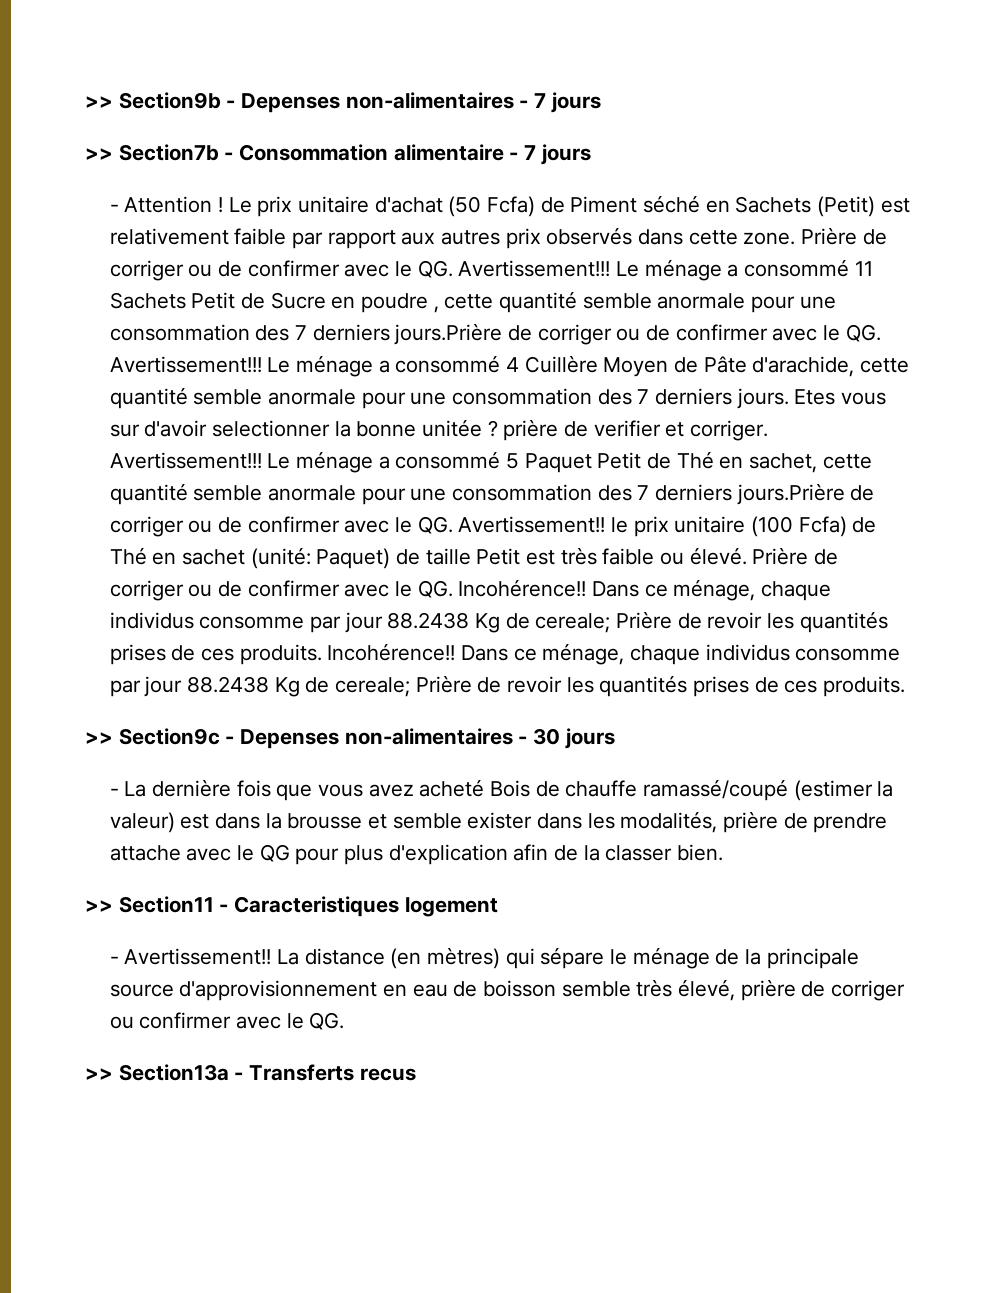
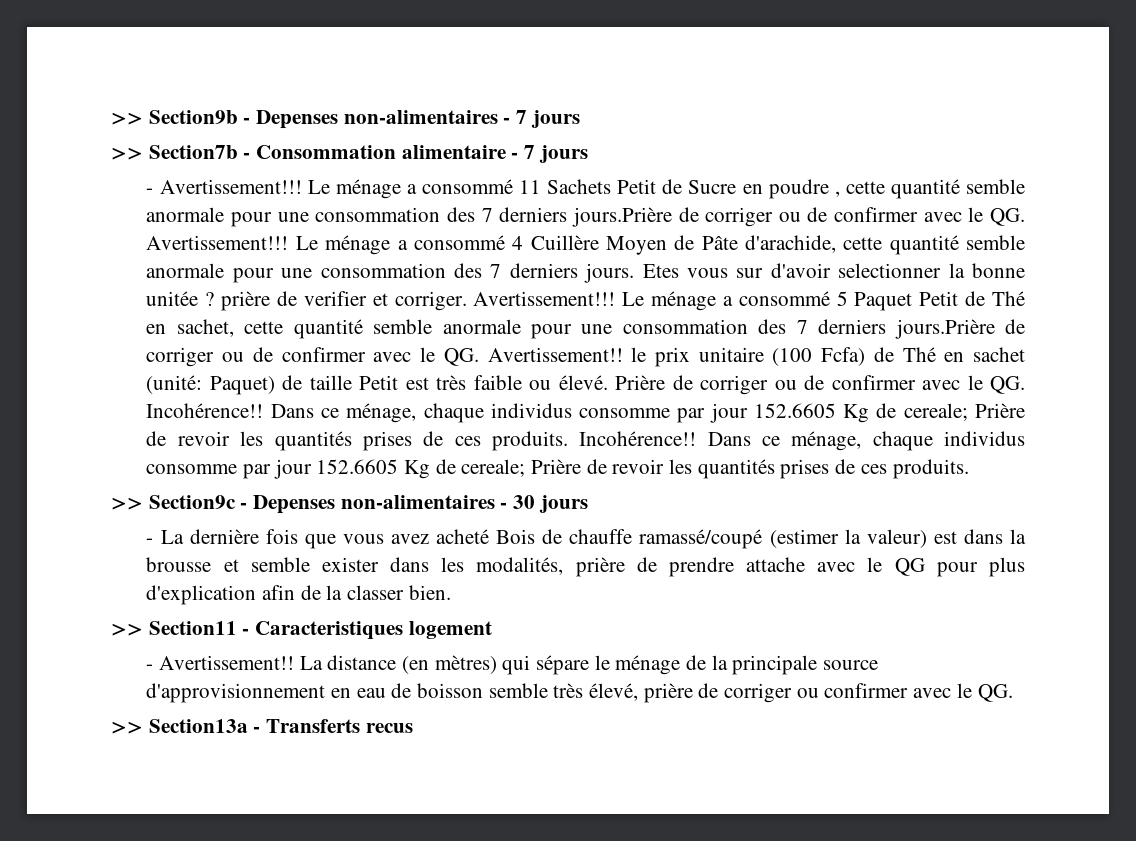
- - Attention ! Le prix unitaire d'achat (50 Fcfa) de Piment séché en Sachets (Petit) est relativement faible par rapport aux autres prix observés dans cette zone. Prière de corriger ou de confirmer avec le QG. Avertissement!!!
+ - Avertissement!!!
- Prière de corriger ou de confirmer avec le QG. Incohérence!! Dans ce ménage, chaque individus consomme par jour 88.2438 Kg de cereale; Prière de revoir les quantités prises de ces produits. Incohérence!! Dans ce ménage, chaque individus consomme par jour 88.2438 Kg de cereale; Prière de revoir les quantités prises de ces produits.
+ Prière de corriger ou de confirmer avec le QG. Incohérence!! Dans ce ménage, chaque individus consomme par jour 152.6605 Kg de cereale; Prière de revoir les quantités prises de ces produits. Incohérence!! Dans ce ménage, chaque individus consomme par jour 152.6605 Kg de cereale; Prière de revoir les quantités prises de ces produits.

